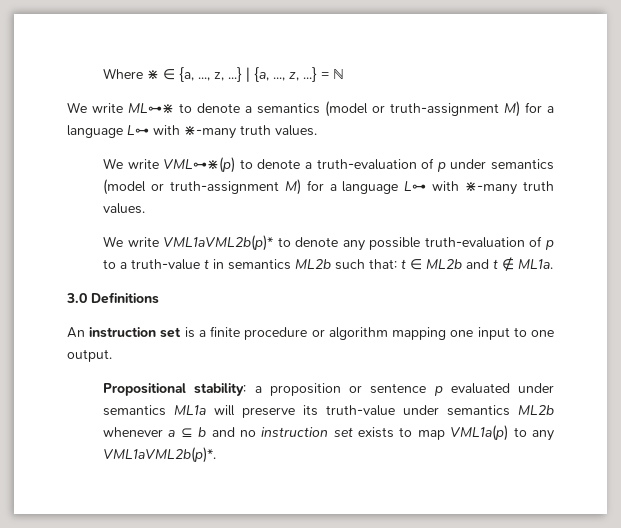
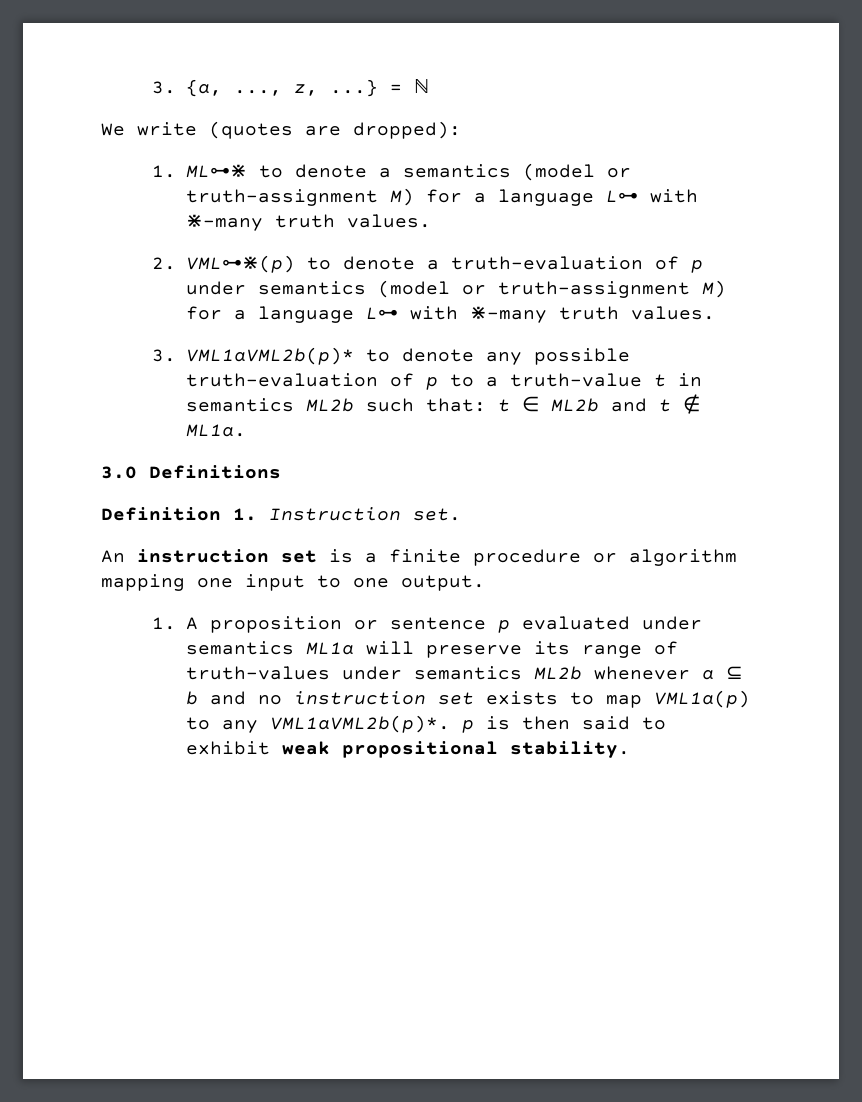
- Where ⋇ ∈ {a, ..., z, ...} | {a, ..., z, ...} = ℕ
+ 3. {a, ..., z, ...} = ℕ
- We write ML⊶⋇ to denote a semantics (model or truth-assignment M) for a language L⊶ with ⋇-many truth values.
+ We write (quotes are dropped):
+ 1. ML⊶⋇ to denote a semantics (model or truth-assignment M) for a language L⊶ with ⋇-many truth values.
- We write VML⊶⋇(p) to denote a truth-evaluation of p under semantics (model or truth-assignment M) for a language L⊶ with ⋇-many truth values.
+ 2. VML⊶⋇(p) to denote a truth-evaluation of p under semantics (model or truth-assignment M) for a language L⊶ with ⋇-many truth values.
- We write VML1aVML2b(p)* to denote any possible truth-evaluation of p to a truth-value t in semantics ML2b such that: t ∈ ML2b and t ∉ ML1a.
+ 3. VML1aVML2b(p)* to denote any possible truth-evaluation of p to a truth-value t in semantics ML2b such that: t ∈ ML2b and t ∉ ML1a.
+ Definition 1. Instruction set.
- Propositional stability: a proposition or sentence p evaluated under semantics ML1a will preserve its truth-value under semantics ML2b whenever a ⊆ b and no instruction set exists to map VML1a(p) to any VML1aVML2b(p)*.
+ 1. A proposition or sentence p evaluated under semantics ML1a will preserve its range of truth-values under semantics ML2b whenever a ⊆ b and no instruction set exists to map VML1a(p) to any VML1aVML2b(p)*. p is then said to exhibit weak propositional stability.

